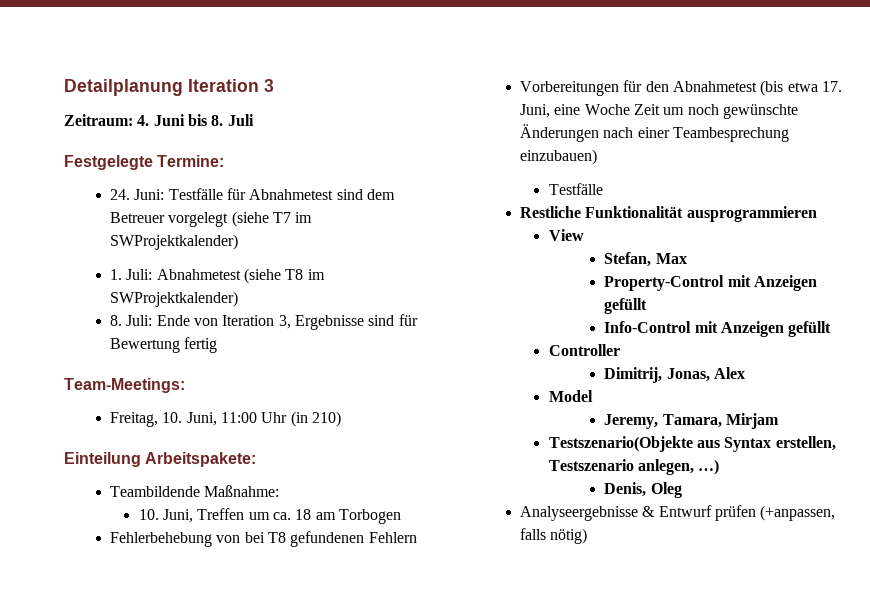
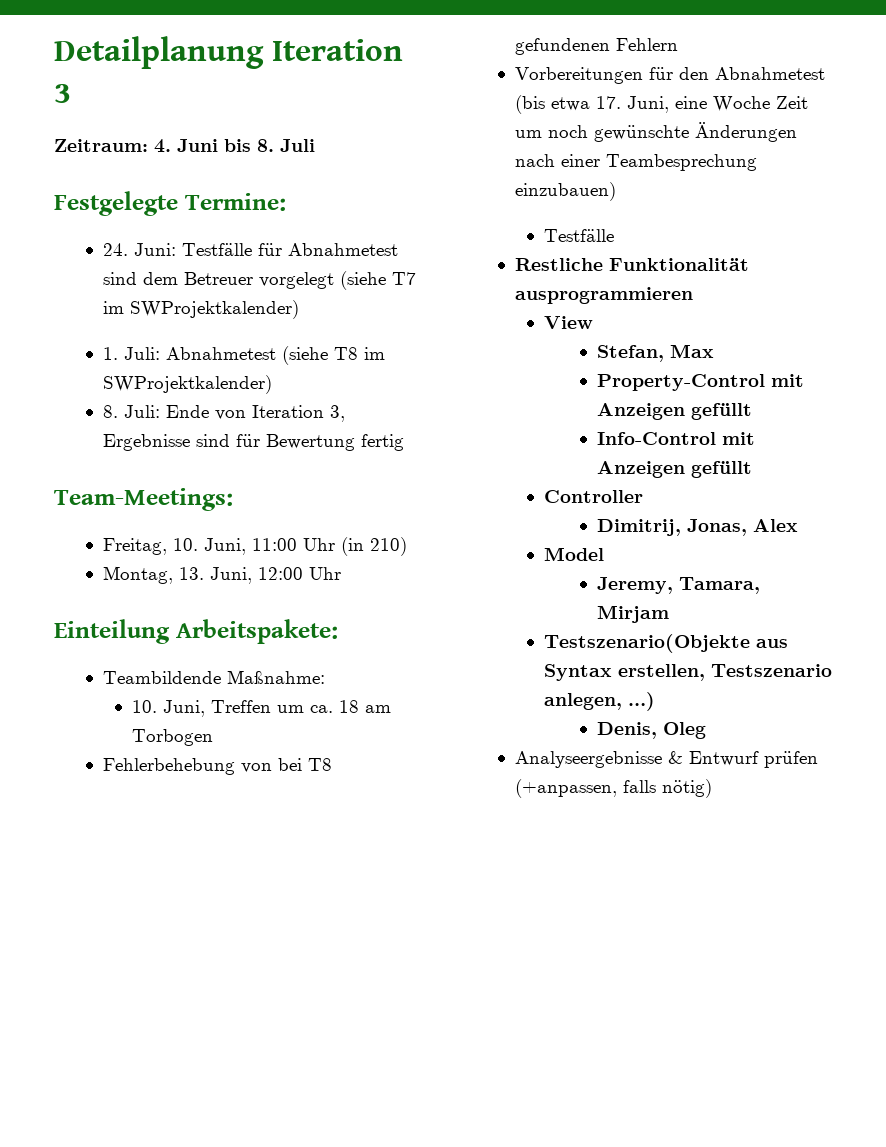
+ Montag, 13. Juni, 12:00 Uhr

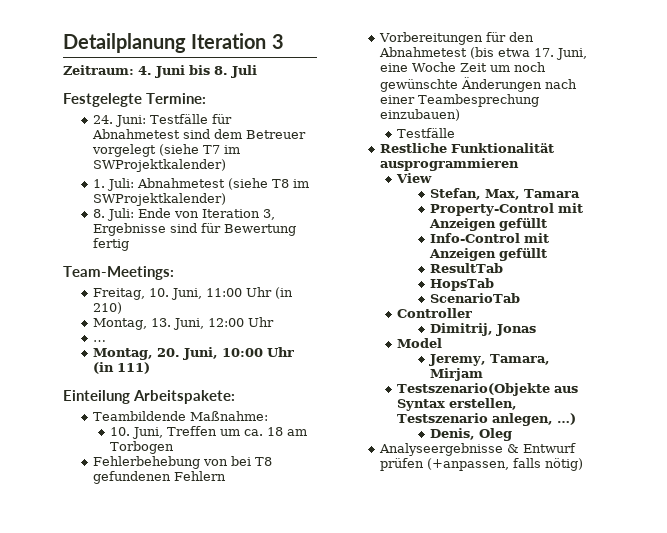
+ …
+ Montag, 20. Juni, 10:00 Uhr (in 111)
- Stefan, Max
+ Stefan, Max, Tamara
+ ResultTab
+ HopsTab
+ ScenarioTab
- Dimitrij, Jonas, Alex
+ Dimitrij, Jonas

